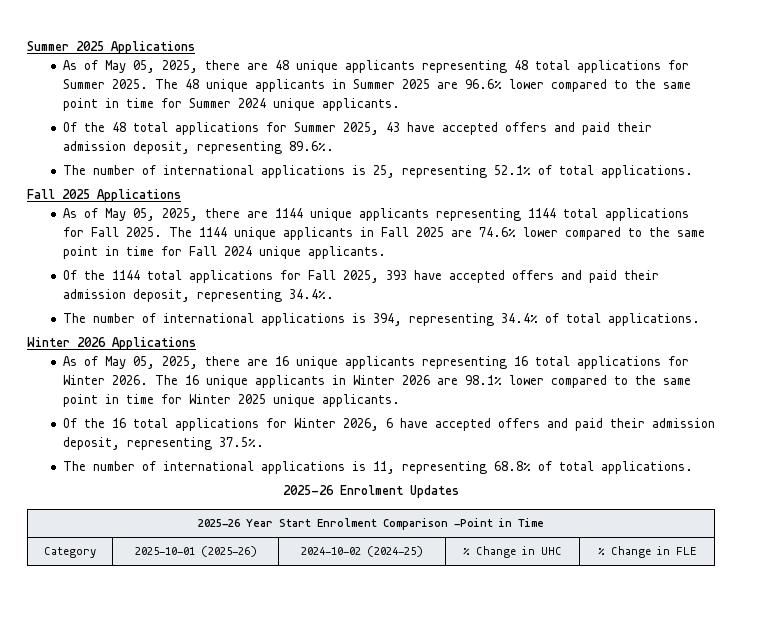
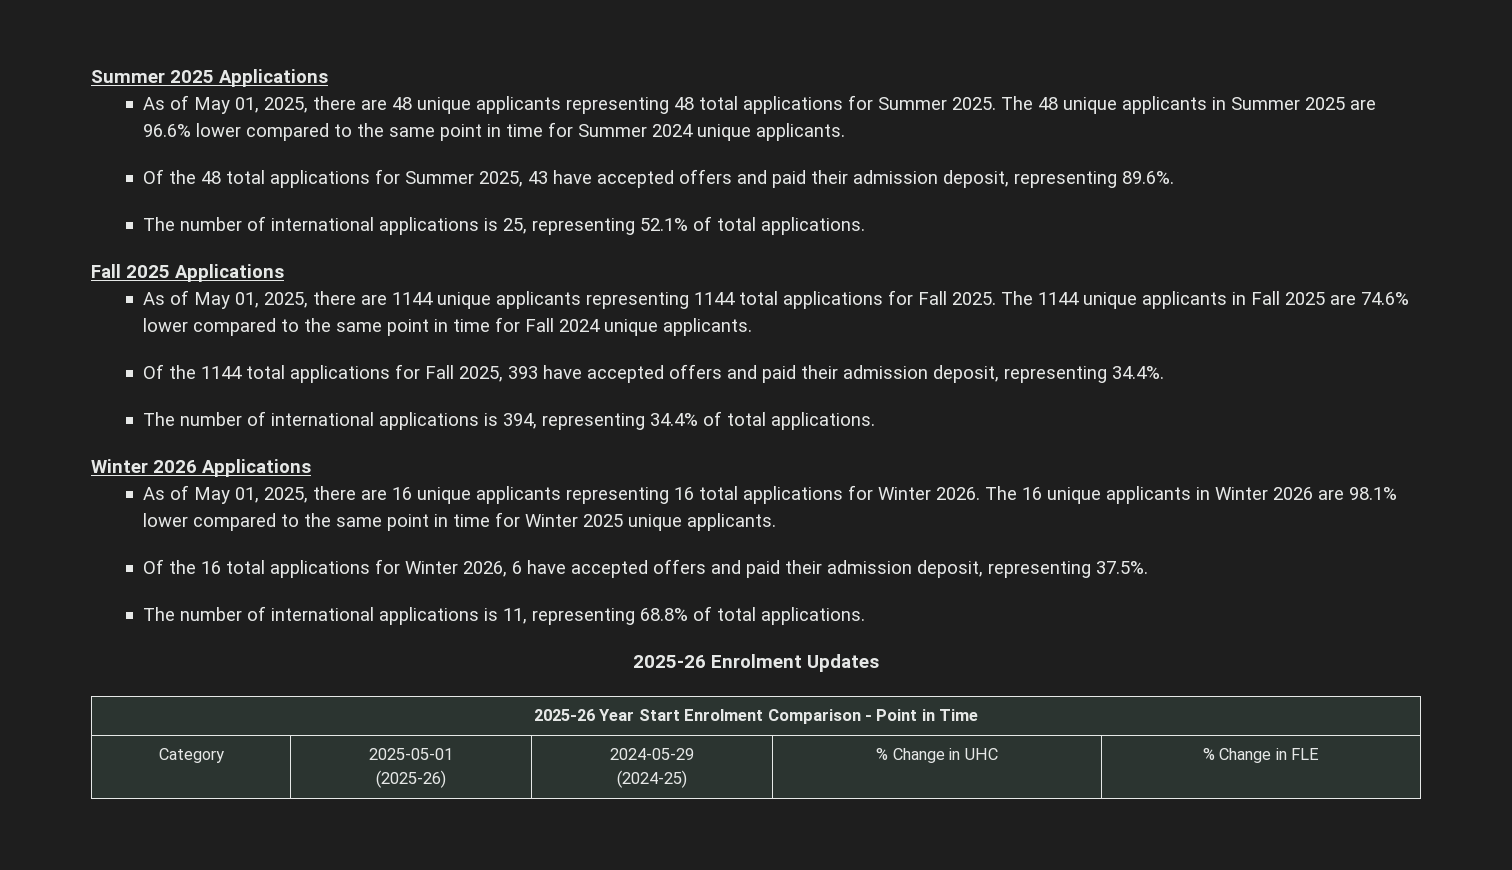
- As of May 05, 2025, there are 48 unique applicants representing 48 total applications for Summer 2025.
+ As of May 01, 2025, there are 48 unique applicants representing 48 total applications for Summer 2025.
- As of May 05, 2025, there are 1144 unique applicants representing 1144 total applications for Fall 2025.
+ As of May 01, 2025, there are 1144 unique applicants representing 1144 total applications for Fall 2025.
- As of May 05, 2025, there are 16 unique applicants representing 16 total applications for Winter 2026.
+ As of May 01, 2025, there are 16 unique applicants representing 16 total applications for Winter 2026.
- 2025-26 Year Start Enrolment Comparison -Point in Time
+ 2025-26 Year Start Enrolment Comparison - Point in Time
- Category | 2025-10-01 (2025-26) | 2024-10-02 (2024-25) | % Change in UHC | % Change in FLE
+ Category | 2025-05-01
+ (2025-26) | 2024-05-29
+ (2024-25) | % Change in UHC | % Change in FLE

